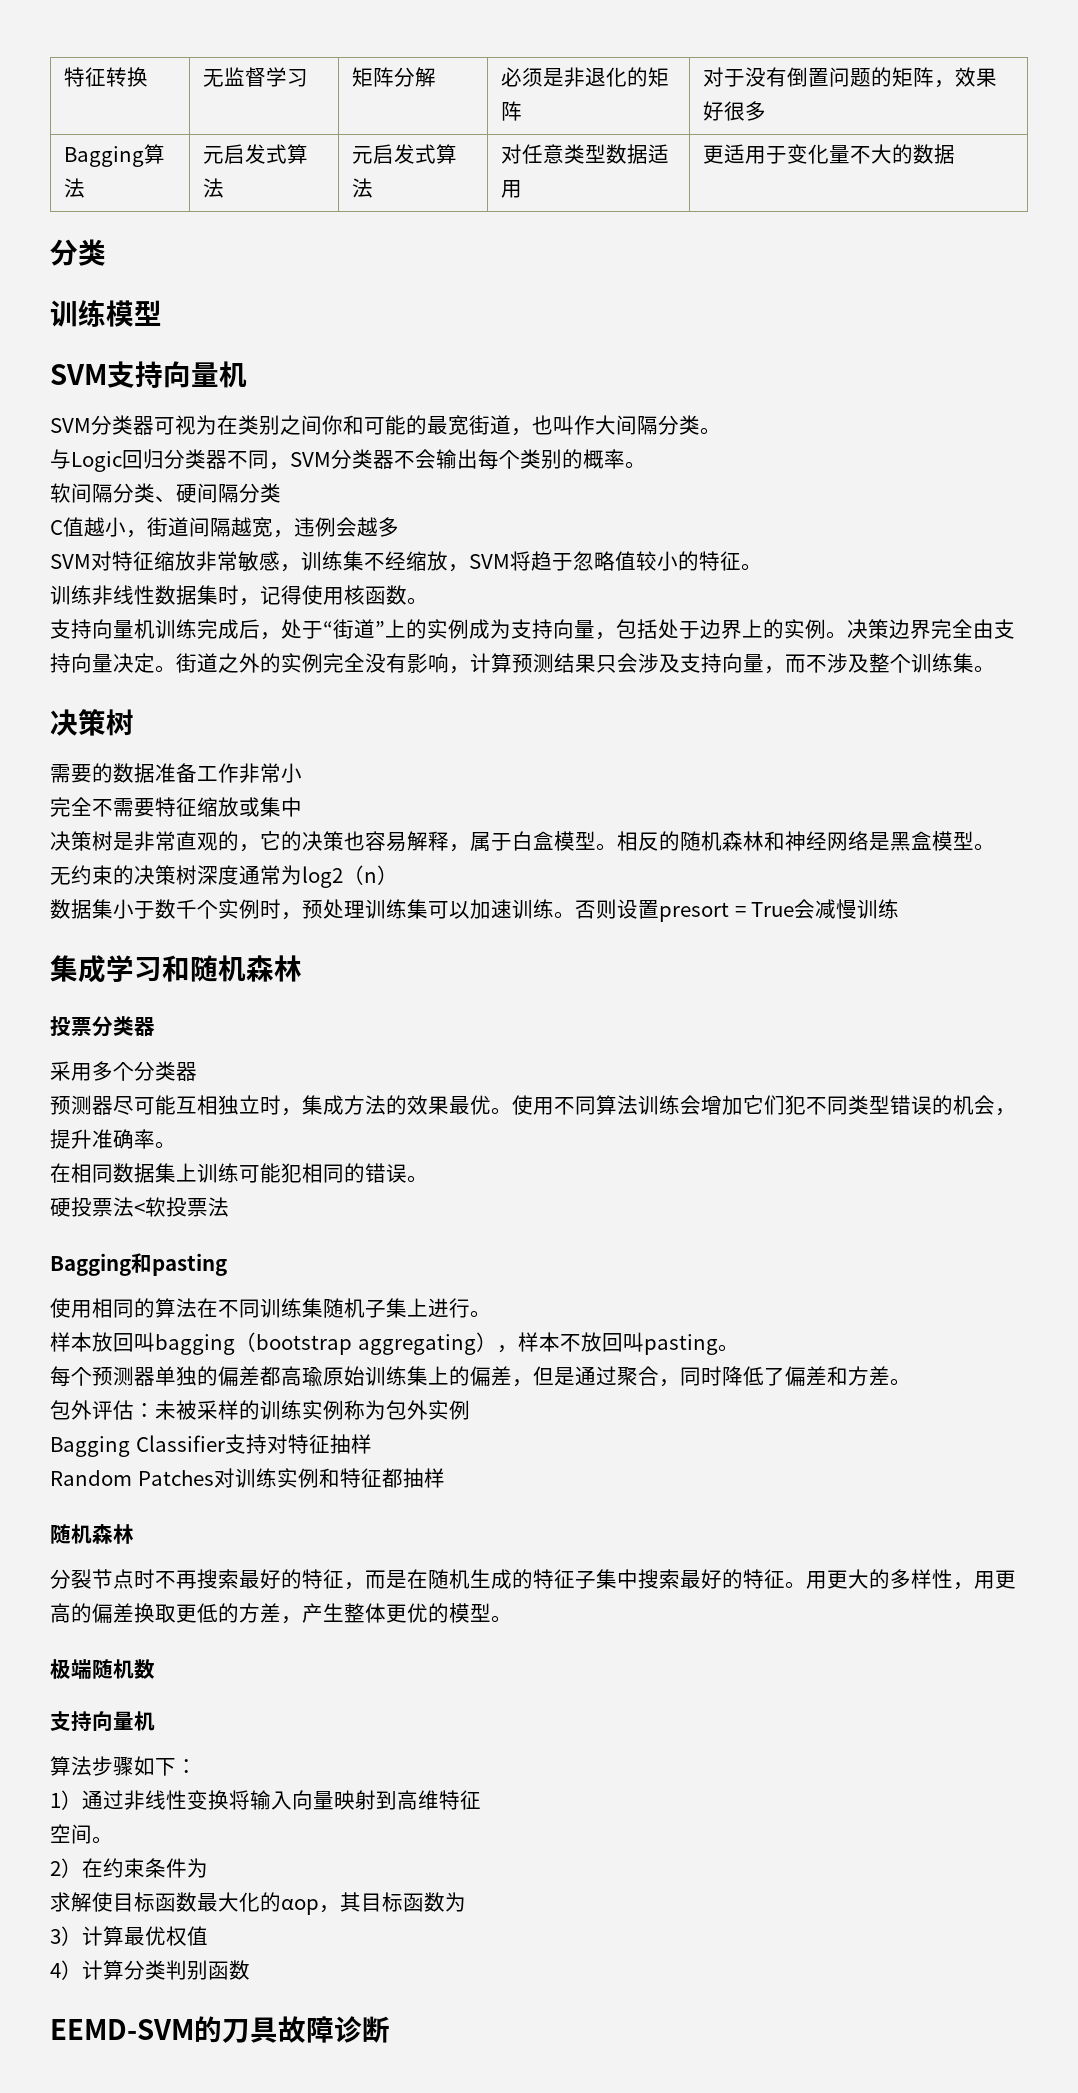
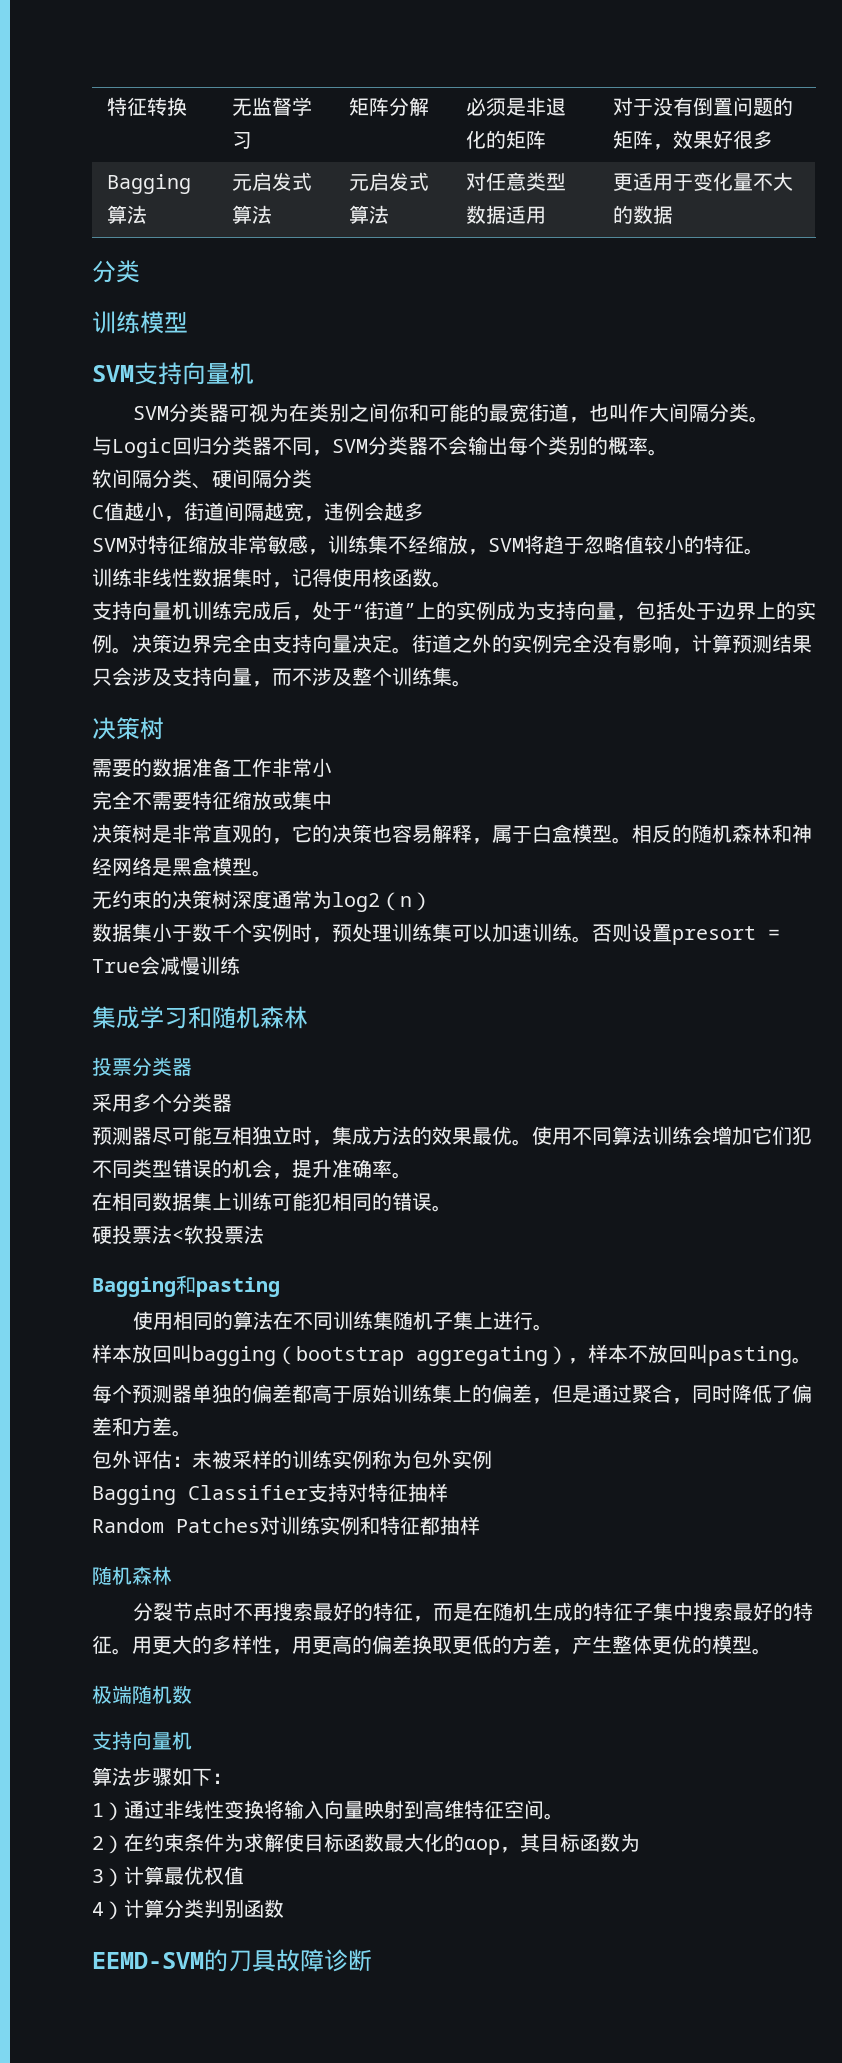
- 每个预测器单独的偏差都高瑜原始训练集上的偏差，但是通过聚合，同时降低了偏差和方差。
+ 每个预测器单独的偏差都高于原始训练集上的偏差，但是通过聚合，同时降低了偏差和方差。
- 1）通过非线性变换将输入向量映射到高维特征
- 空间。
+ 1）通过非线性变换将输入向量映射到高维特征空间。
- 2）在约束条件为
- 求解使目标函数最大化的αop，其目标函数为
+ 2）在约束条件为求解使目标函数最大化的αop，其目标函数为

